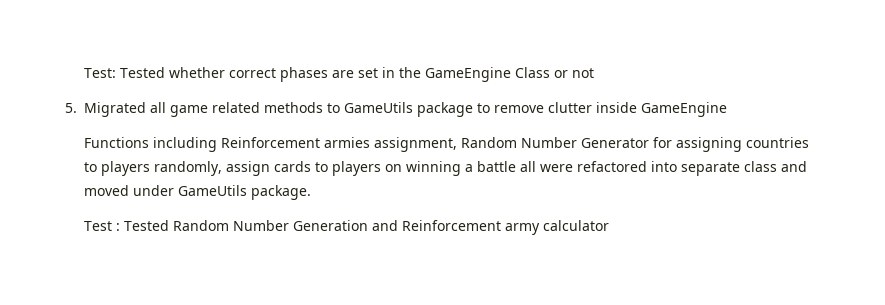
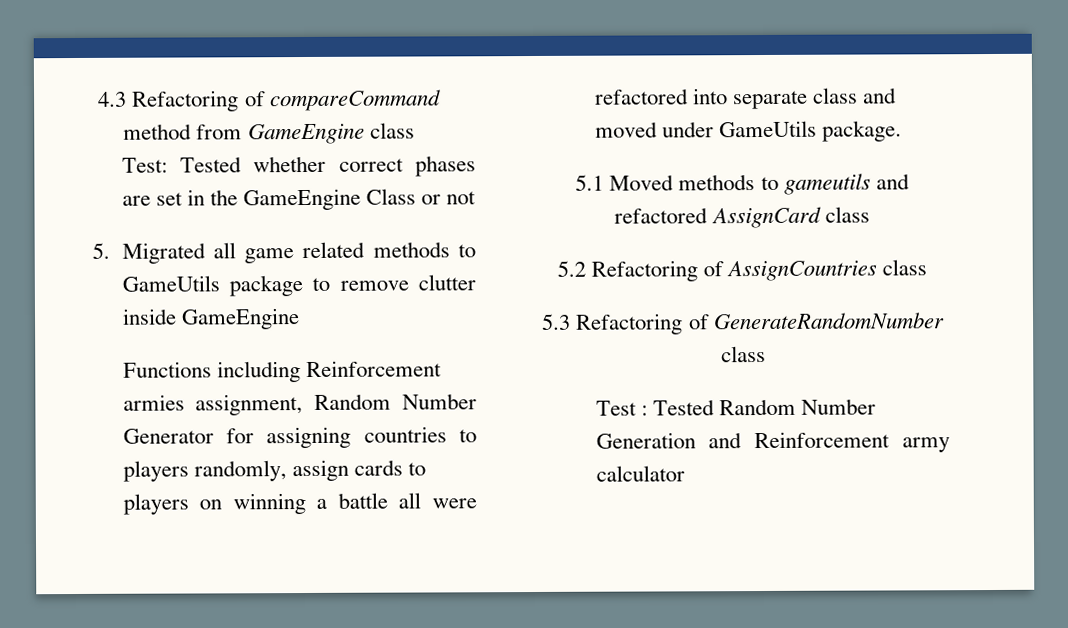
+ 4.3 Refactoring of compareCommand method from GameEngine class
+ 5.1 Moved methods to gameutils and refactored AssignCard class
+ 5.2 Refactoring of AssignCountries class
+ 5.3 Refactoring of GenerateRandomNumber class

